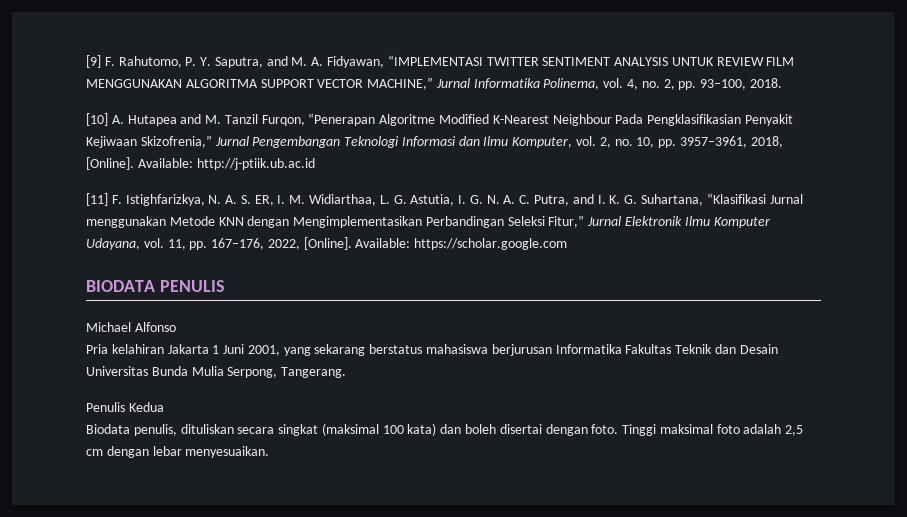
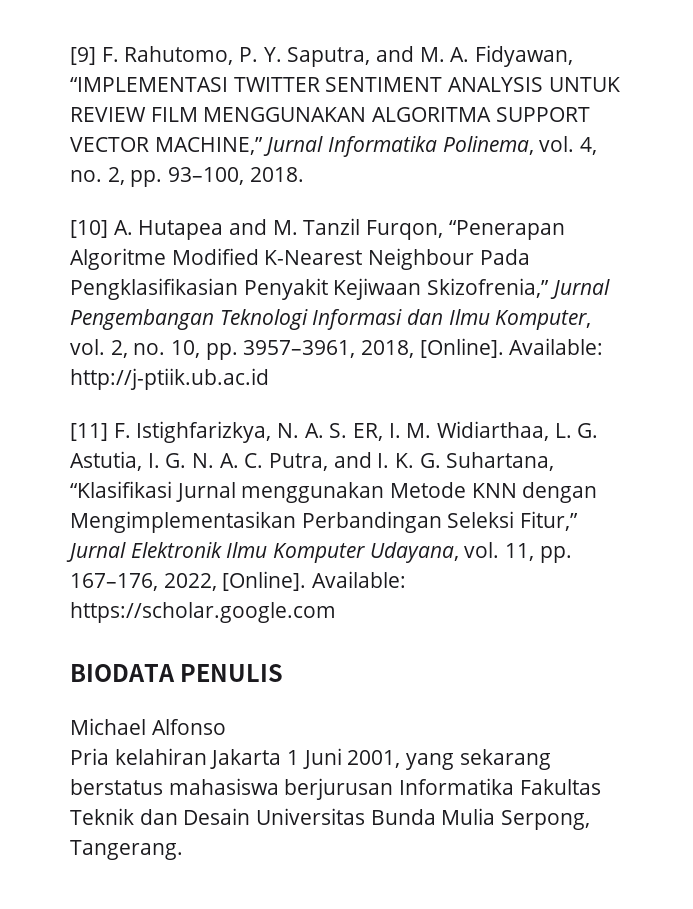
- Penulis Kedua
- Biodata penulis, dituliskan secara singkat (maksimal 100 kata) dan boleh disertai dengan foto. Tinggi maksimal foto adalah 2,5 cm dengan lebar menyesuaikan.

